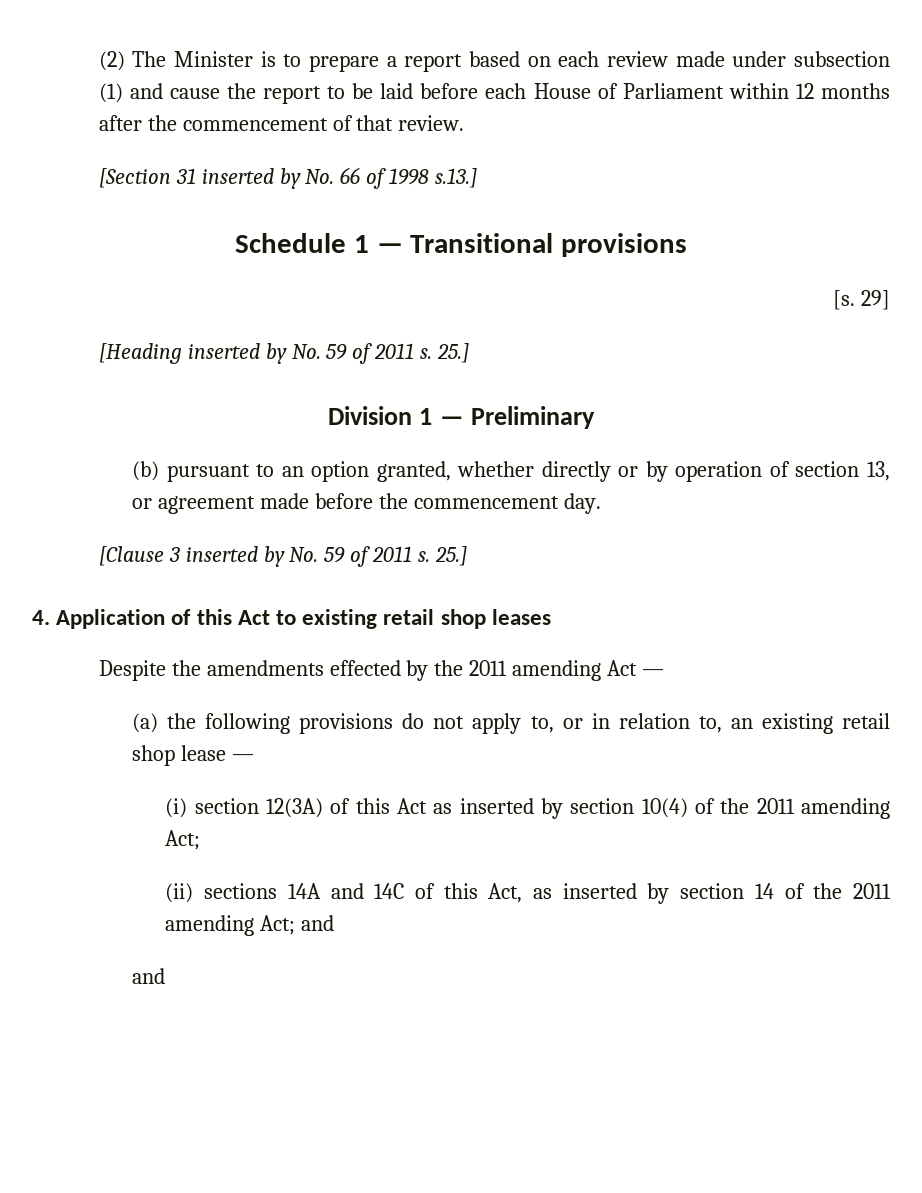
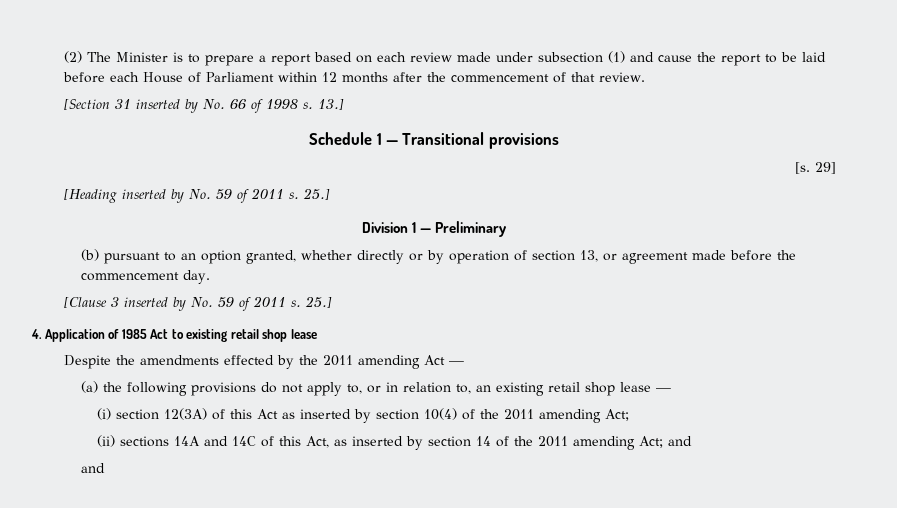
- [Section 31 inserted by No. 66 of 1998 s.13.]
+ [Section 31 inserted by No. 66 of 1998 s. 13.]
- 4. Application of this Act to existing retail shop leases
+ 4. Application of 1985 Act to existing retail shop lease

